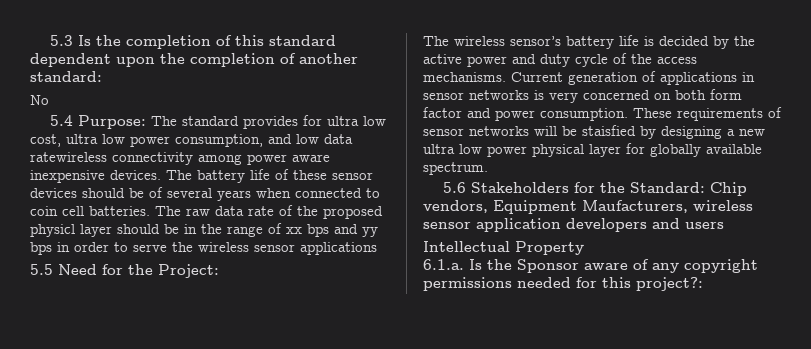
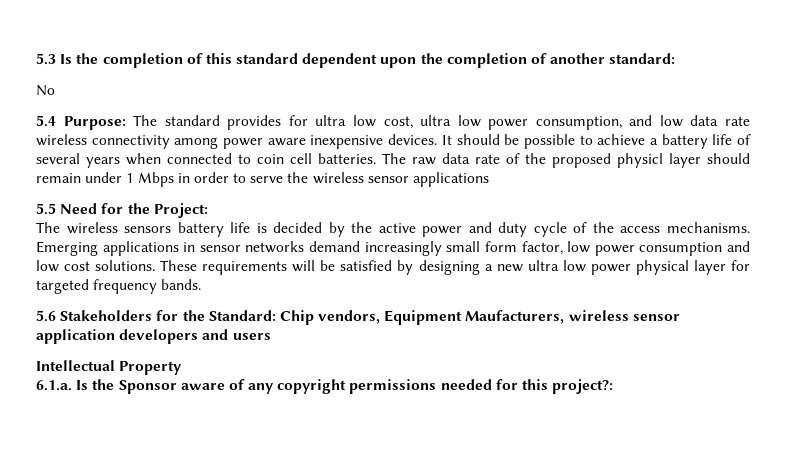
- 5.4 Purpose: The standard provides for ultra low cost, ultra low power consumption, and low data ratewireless connectivity among power aware inexpensive devices.
+ 5.4 Purpose: The standard provides for ultra low cost, ultra low power consumption, and low data rate wireless connectivity among power aware inexpensive devices.
- The battery life of these sensor devices should be of several years when connected to coin cell batteries.
+ It should be possible to achieve a battery life of several years when connected to coin cell batteries.
- The raw data rate of the proposed physicl layer should be in the range of xx bps and yy bps in order to serve the wireless sensor applications
+ The raw data rate of the proposed physicl layer should remain under 1 Mbps in order to serve the wireless sensor applications
- The wireless sensor’s battery life is decided by the active power and duty cycle of the access mechanisms.
+ The wireless sensors battery life is decided by the active power and duty cycle of the access mechanisms.
- Current generation of applications in sensor networks is very concerned on both form factor and power consumption. These requirements of sensor networks will be staisfied by designing a new ultra low power physical layer for globally available spectrum.
+ Emerging applications in sensor networks demand increasingly small form factor, low power consumption and low cost solutions. These requirements will be satisfied by designing a new ultra low power physical layer for targeted frequency bands.

